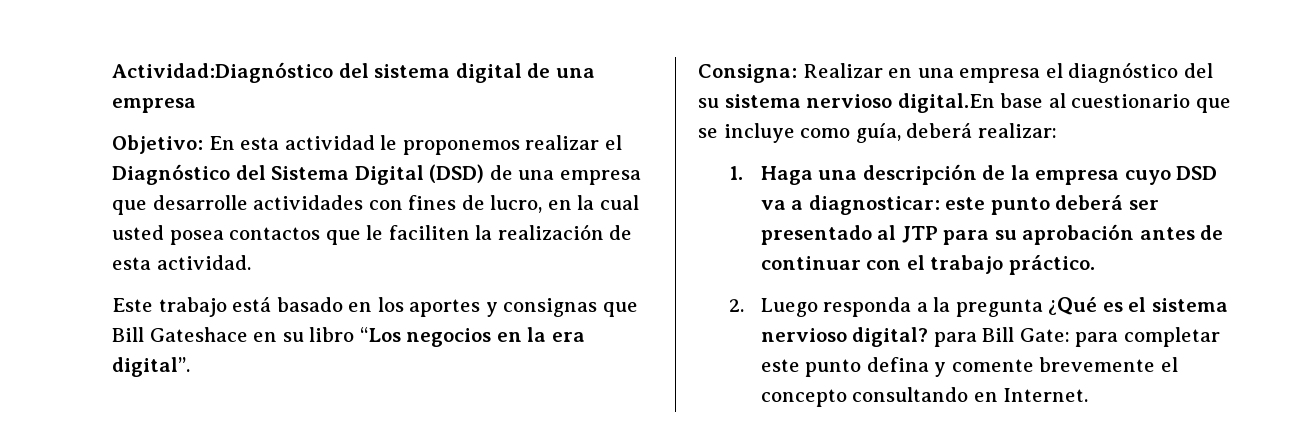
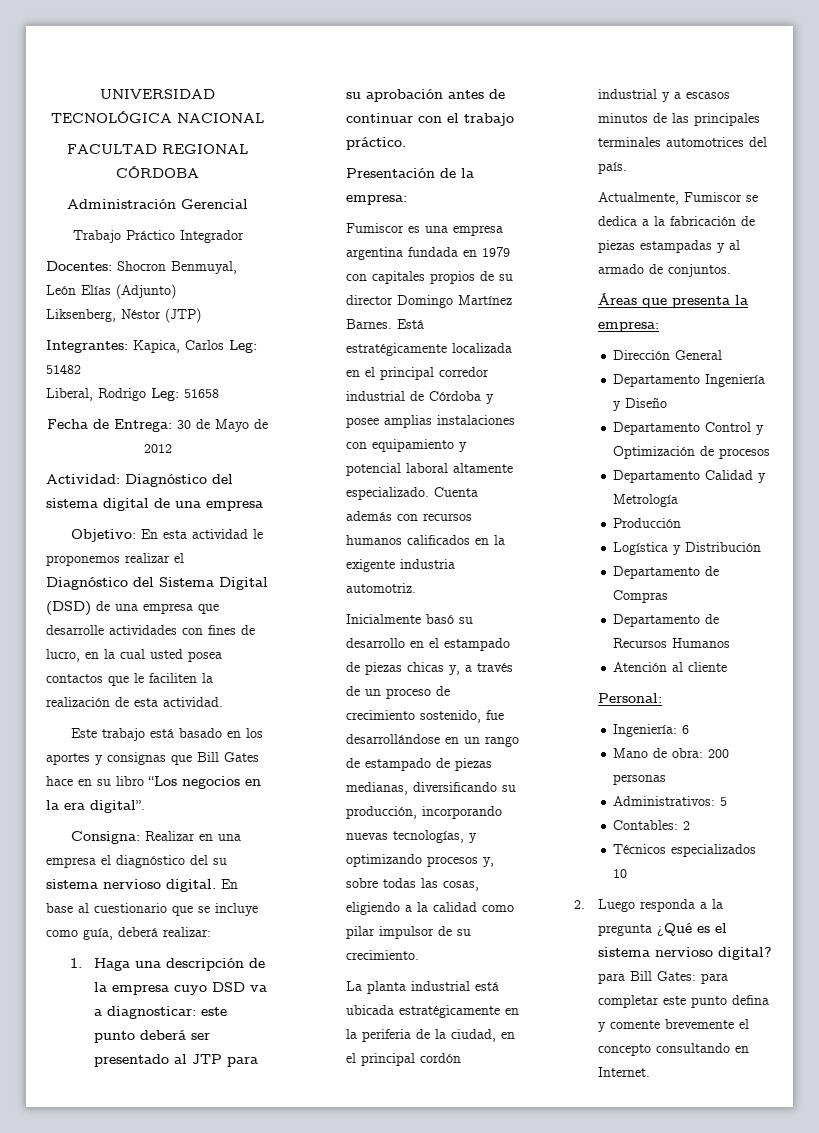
- Actividad:Diagnóstico del sistema digital de una empresa
+ UNIVERSIDAD TECNOLÓGICA NACIONAL
+ FACULTAD REGIONAL CÓRDOBA
+ Administración Gerencial
+ Trabajo Práctico Integrador
+ Docentes: Shocron Benmuyal, León Elías (Adjunto)
+ Liksenberg, Néstor (JTP)
+ Integrantes: Kapica, Carlos Leg: 51482
+ Liberal, Rodrigo Leg: 51658
+ Fecha de Entrega: 30 de Mayo de 2012
+ Actividad: Diagnóstico del sistema digital de una empresa
- Este trabajo está basado en los aportes y consignas que Bill Gateshace en su libro “Los negocios en la era digital”.
+ Este trabajo está basado en los aportes y consignas que Bill Gates hace en su libro “Los negocios en la era digital”.
- Consigna: Realizar en una empresa el diagnóstico del su sistema nervioso digital.En base al cuestionario que se incluye como guía, deberá realizar:
+ Consigna: Realizar en una empresa el diagnóstico del su sistema nervioso digital. En base al cuestionario que se incluye como guía, deberá realizar:
+ Presentación de la empresa:
+ Fumiscor es una empresa argentina fundada en 1979 con capitales propios de su director Domingo Martínez Barnes. Está estratégicamente localizada en el principal corredor industrial de Córdoba y posee amplias instalaciones con equipamiento y potencial laboral altamente especializado. Cuenta además con recursos humanos calificados en la exigente industria automotriz.
+ Inicialmente basó su desarrollo en el estampado de piezas chicas y, a través de un proceso de crecimiento sostenido, fue desarrollándose en un rango de estampado de piezas medianas, diversificando su producción, incorporando nuevas tecnologías, y optimizando procesos y, sobre todas las cosas, eligiendo a la calidad como pilar impulsor de su crecimiento.
+ La planta industrial está ubicada estratégicamente en la periferia de la ciudad, en el principal cordón industrial y a escasos minutos de las principales terminales automotrices del país.
+ Actualmente, Fumiscor se dedica a la fabricación de piezas estampadas y al armado de conjuntos.
+ Áreas que presenta la empresa:
+ Dirección General
+ Departamento Ingeniería y Diseño
+ Departamento Control y Optimización de procesos
+ Departamento Calidad y Metrología
+ Producción
+ Logística y Distribución
+ Departamento de Compras
+ Departamento de Recursos Humanos
+ Atención al cliente
+ Personal:
+ Ingeniería: 6
+ Mano de obra: 200 personas
+ Administrativos: 5
+ Contables: 2
+ Técnicos especializados 10
- 2. Luego responda a la pregunta ¿Qué es el sistema nervioso digital? para Bill Gate: para completar este punto defina y comente brevemente el concepto consultando en Internet.
+ 2. Luego responda a la pregunta ¿Qué es el sistema nervioso digital? para Bill Gates: para completar este punto defina y comente brevemente el concepto consultando en Internet.

